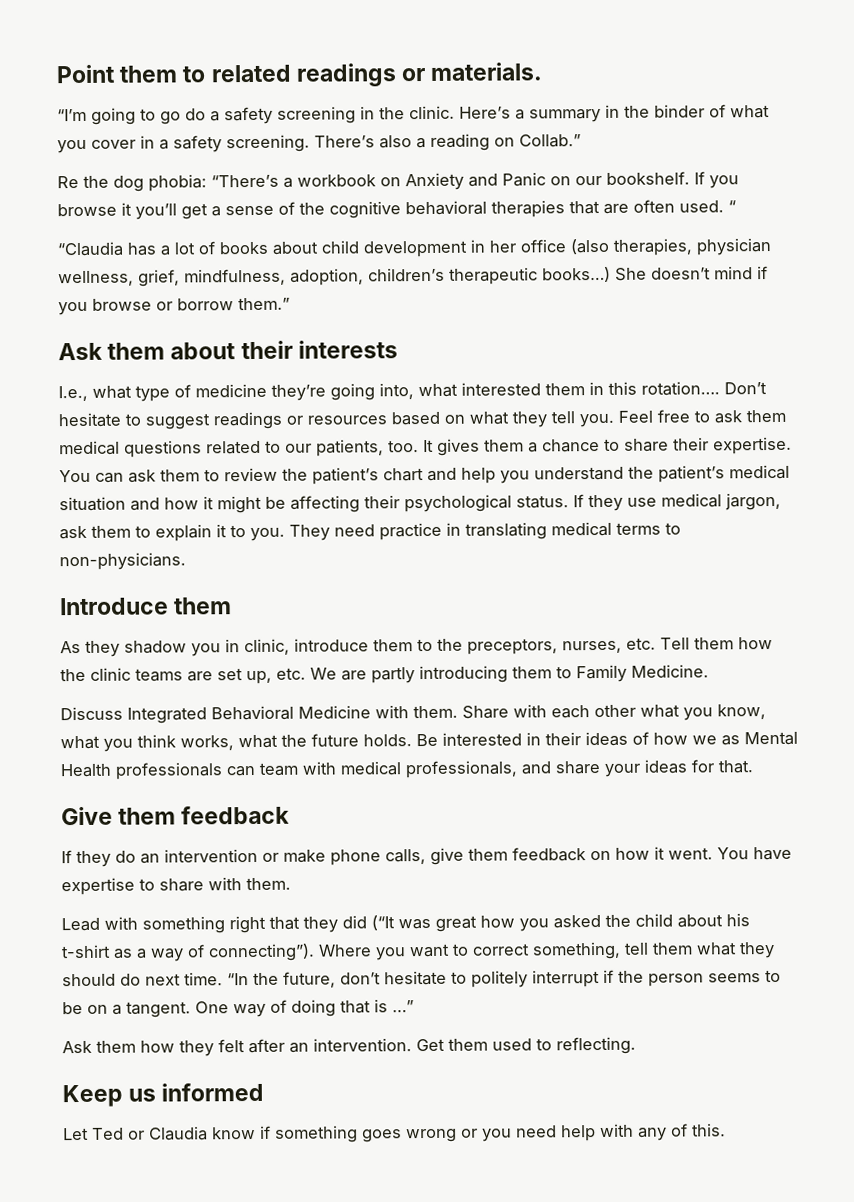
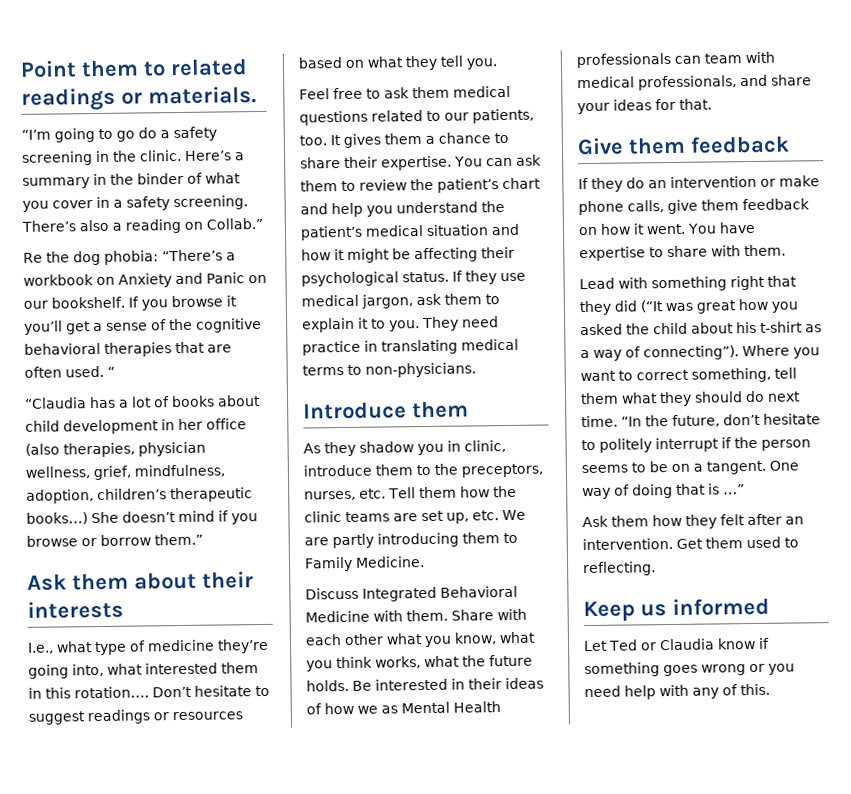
- Don’t hesitate to suggest readings or resources based on what they tell you. Feel free to ask them medical questions related to our patients, too.
+ Don’t hesitate to suggest readings or resources based on what they tell you.
+ Feel free to ask them medical questions related to our patients, too.

